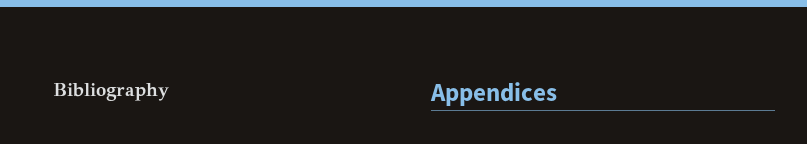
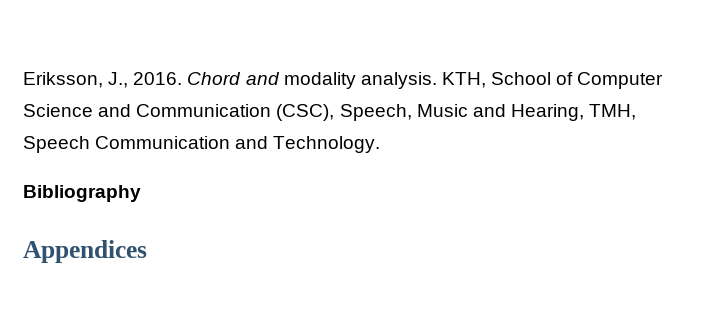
+ Eriksson, J., 2016. Chord and modality analysis. KTH, School of Computer Science and Communication (CSC), Speech, Music and Hearing, TMH, Speech Communication and Technology.

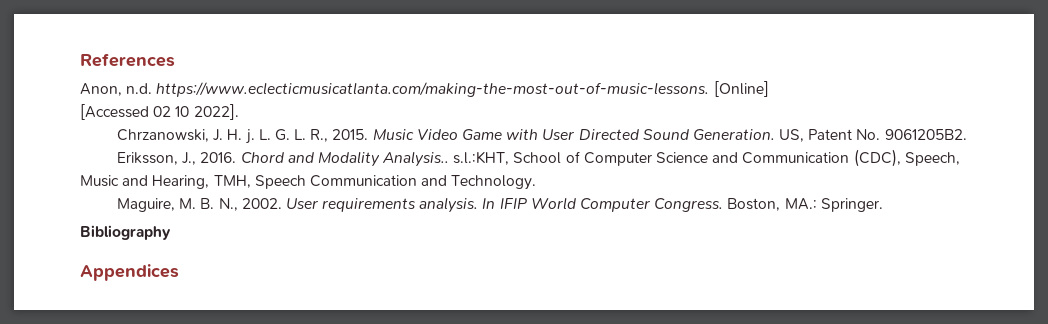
+ References
+ Anon, n.d. https://www.eclecticmusicatlanta.com/making-the-most-out-of-music-lessons. [Online]
+ [Accessed 02 10 2022].
+ Chrzanowski, J. H. j. L. G. L. R., 2015. Music Video Game with User Directed Sound Generation. US, Patent No. 9061205B2.
- Chord and modality analysis. KTH, School of Computer Science and Communication (CSC), Speech, Music and Hearing, TMH, Speech Communication and Technology.
+ Chord and Modality Analysis.. s.l.:KHT, School of Computer Science and Communication (CDC), Speech, Music and Hearing, TMH, Speech Communication and Technology.
+ Maguire, M. B. N., 2002. User requirements analysis. In IFIP World Computer Congress. Boston, MA.: Springer.

